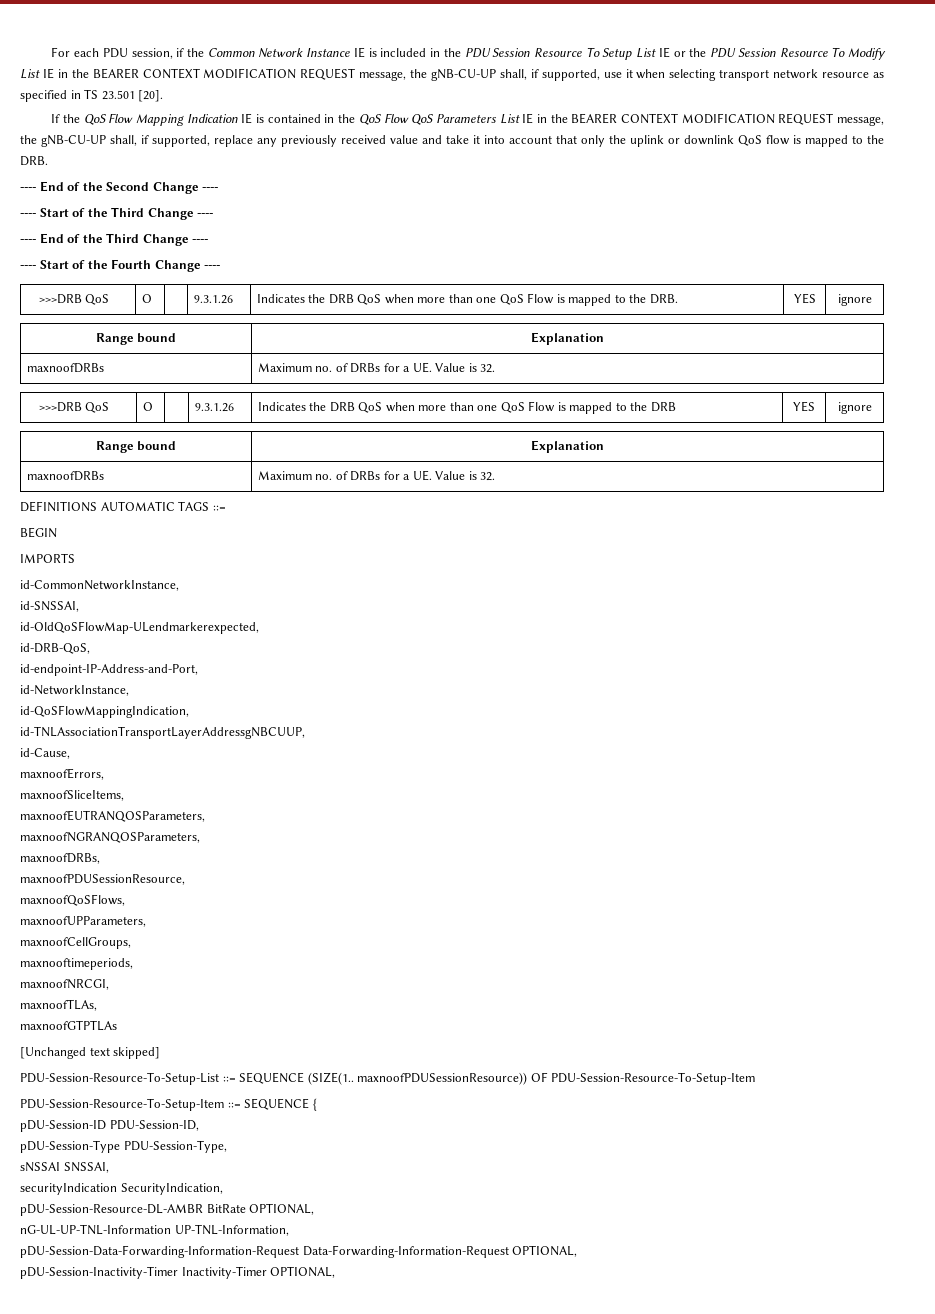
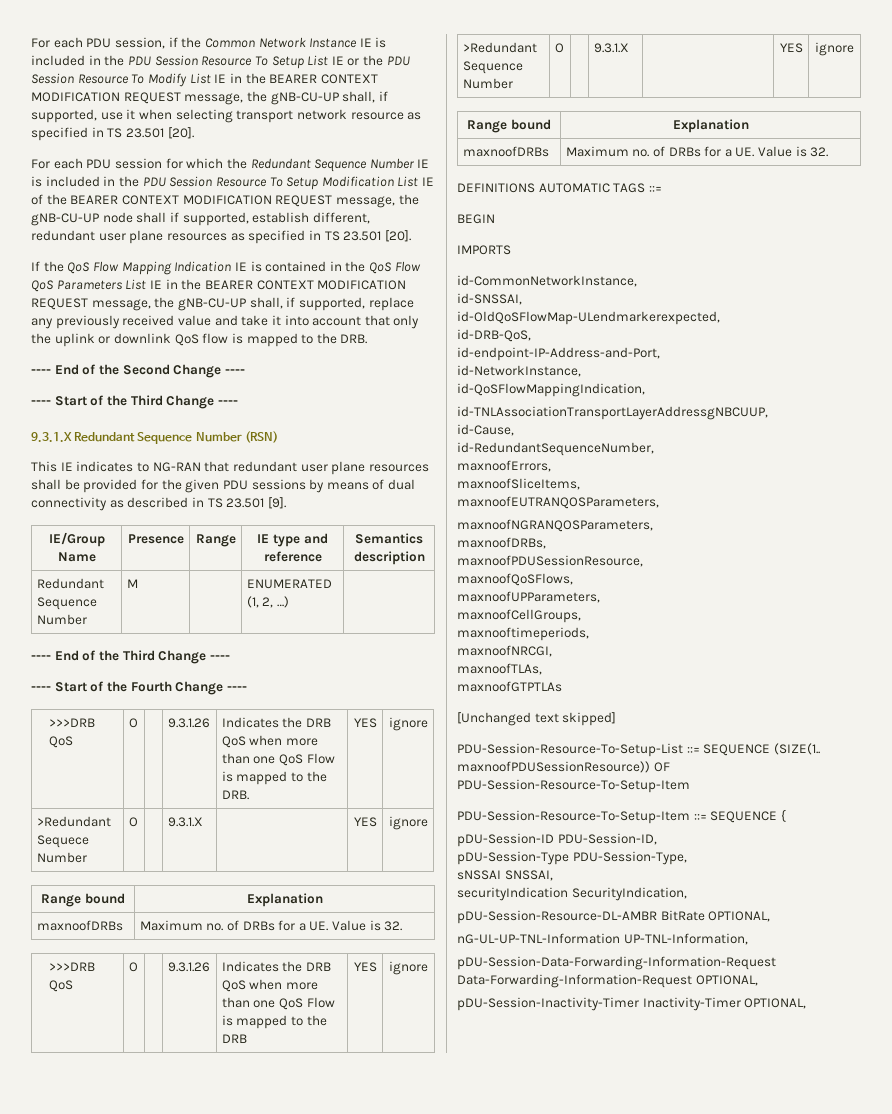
+ For each PDU session for which the Redundant Sequence Number IE is included in the PDU Session Resource To Setup Modification List IE of the BEARER CONTEXT MODIFICATION REQUEST message, the gNB-CU-UP node shall if supported, establish different, redundant user plane resources as specified in TS 23.501 [20].
+ 9.3.1.X Redundant Sequence Number (RSN)
+ This IE indicates to NG-RAN that redundant user plane resources shall be provided for the given PDU sessions by means of dual connectivity as described in TS 23.501 [9].
+ IE/Group Name | Presence | Range | IE type and reference | Semantics description
+ Redundant Sequence Number | M | | ENUMERATED (1, 2, …) |
+ >Redundant Sequece Number | O | | 9.3.1.X | | YES | ignore
+ >Redundant Sequence Number | O | | 9.3.1.X | | YES | ignore
+ id-RedundantSequenceNumber,

